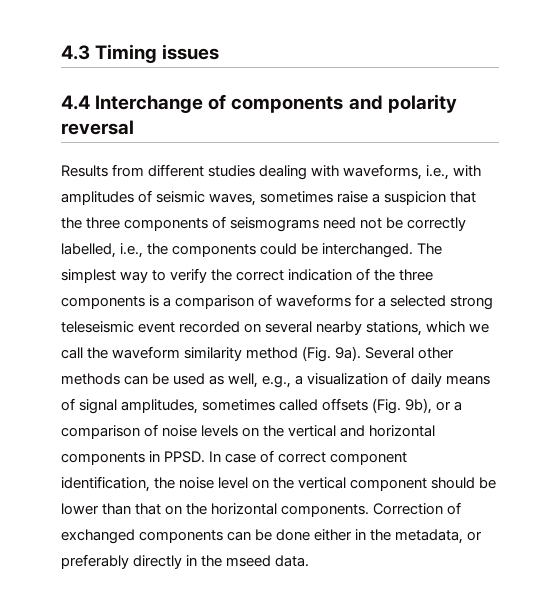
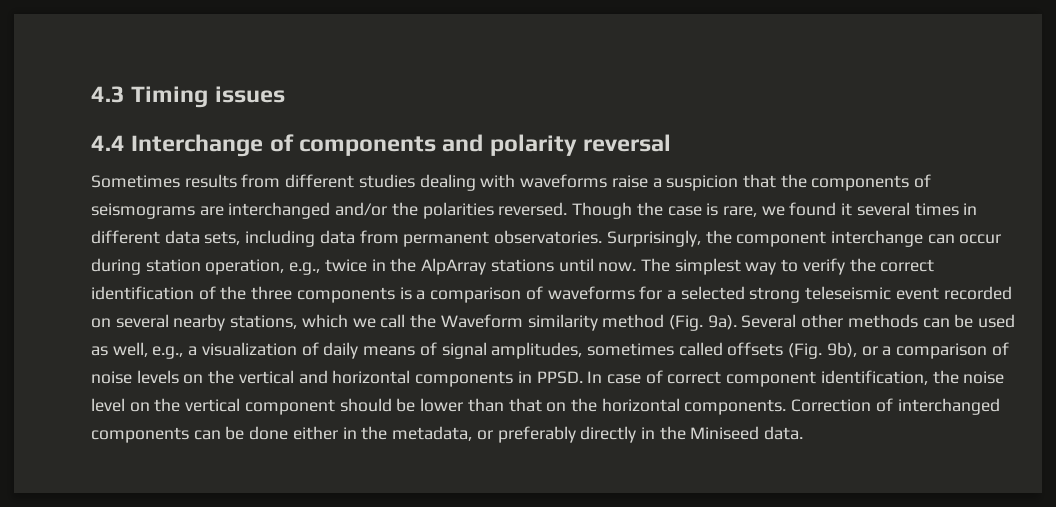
- Results from different studies dealing with waveforms, i.e., with amplitudes of seismic waves, sometimes raise a suspicion that the three components of seismograms need not be correctly labelled, i.e., the components could be interchanged.
+ Sometimes results from different studies dealing with waveforms raise a suspicion that the components of seismograms are interchanged and/or the polarities reversed. Though the case is rare, we found it several times in different data sets, including data from permanent observatories. Surprisingly, the component interchange can occur during station operation, e.g., twice in the AlpArray stations until now.
- The simplest way to verify the correct indication of the three components is a comparison of waveforms for a selected strong teleseismic event recorded on several nearby stations, which we call the waveform similarity method (Fig. 9a).
+ The simplest way to verify the correct identification of the three components is a comparison of waveforms for a selected strong teleseismic event recorded on several nearby stations, which we call the Waveform similarity method (Fig. 9a).
- Correction of exchanged components can be done either in the metadata, or preferably directly in the mseed data.
+ Correction of interchanged components can be done either in the metadata, or preferably directly in the Miniseed data.

